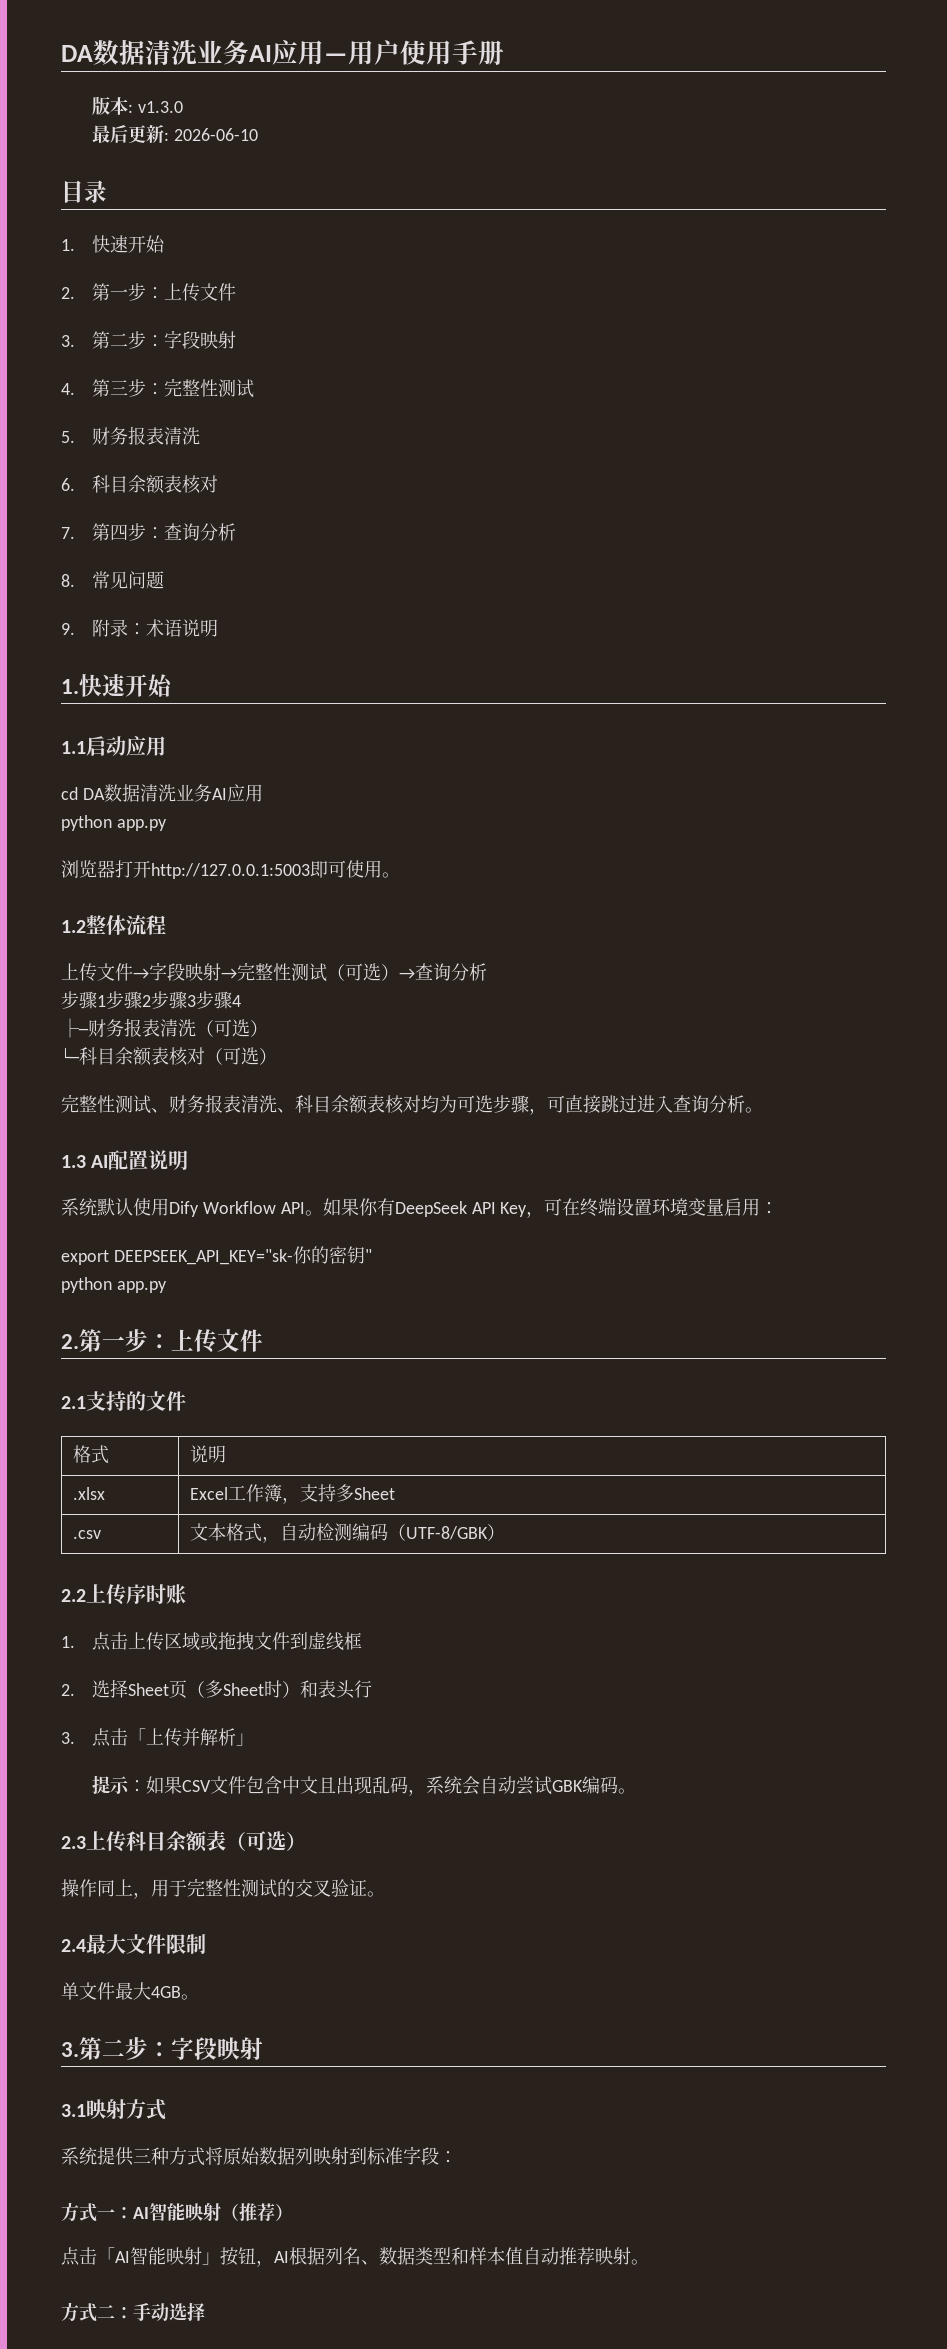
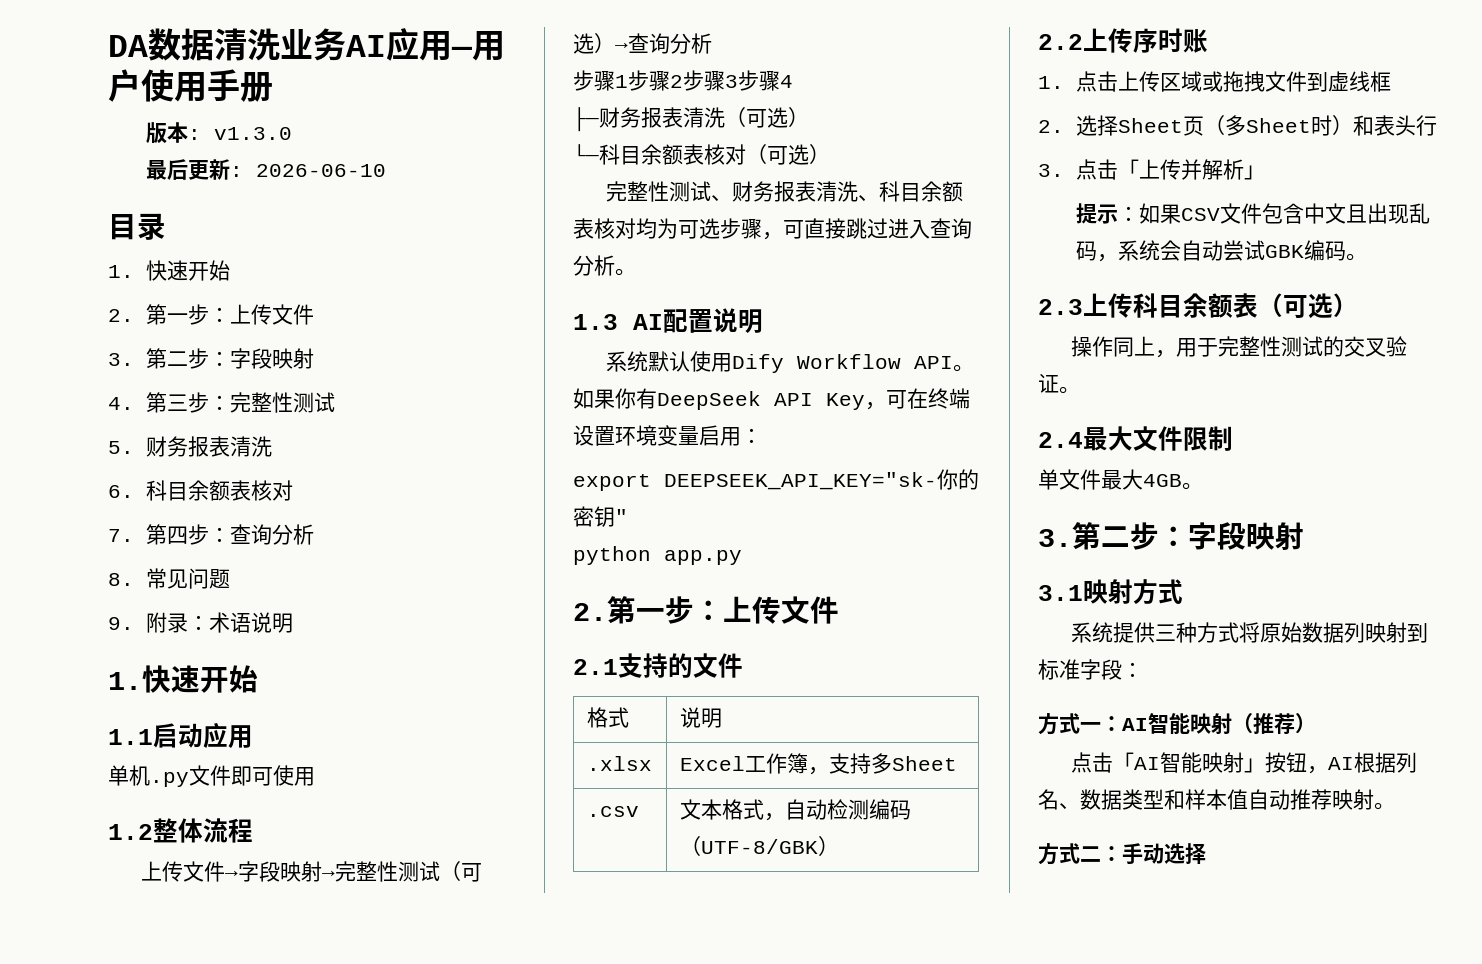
- cd DA数据清洗业务AI应用
- python app.py
- 浏览器打开http://127.0.0.1:5003即可使用。
+ 单机.py文件即可使用

